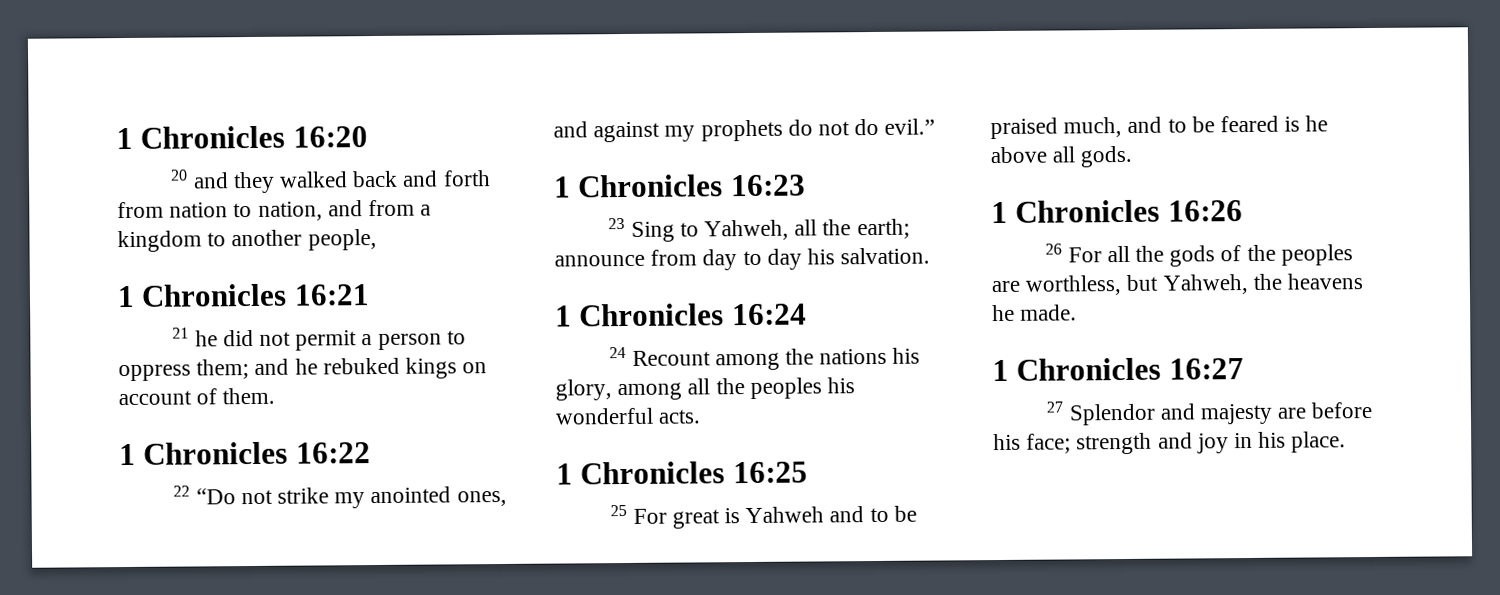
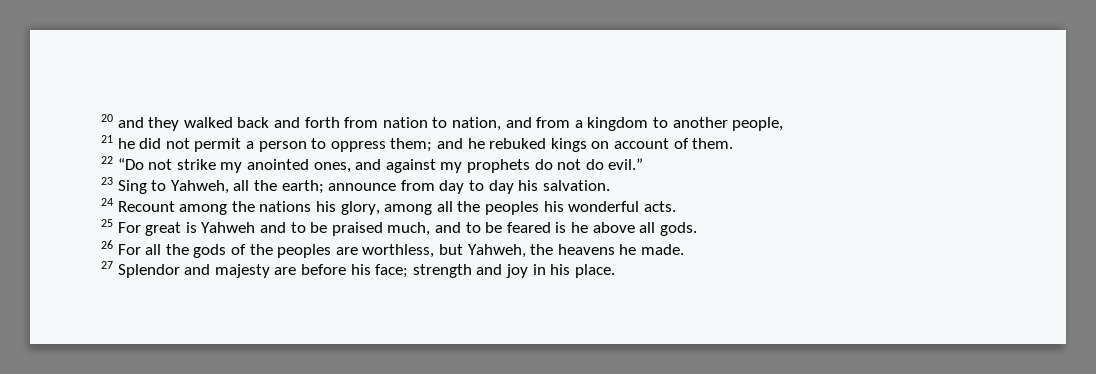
- 1 Chronicles 16:20
- 1 Chronicles 16:21
- 1 Chronicles 16:22
- 1 Chronicles 16:23
- 1 Chronicles 16:24
- 1 Chronicles 16:25
- 1 Chronicles 16:26
- 1 Chronicles 16:27

